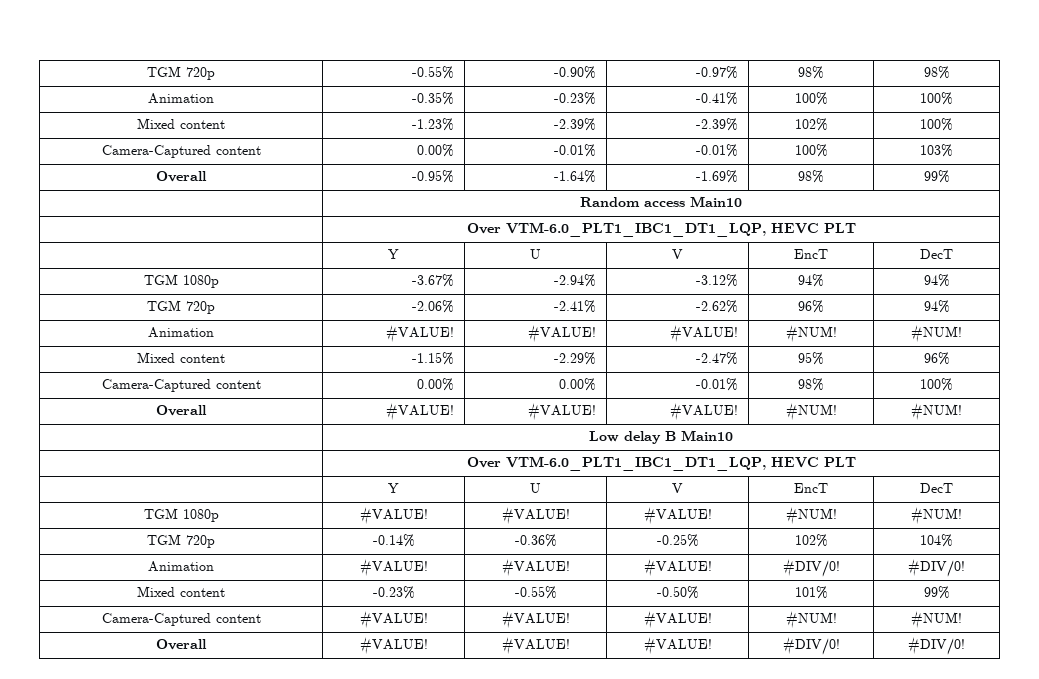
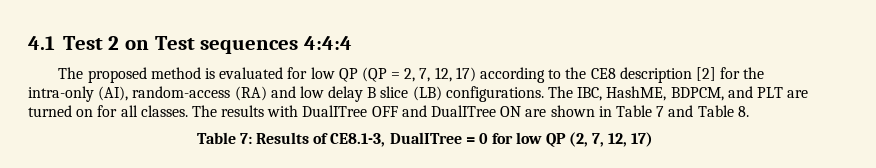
- TGM 720p | -0.55% | -0.90% | -0.97% | 98% | 98%
- Animation | -0.35% | -0.23% | -0.41% | 100% | 100%
- Mixed content | -1.23% | -2.39% | -2.39% | 102% | 100%
- Camera-Captured content | 0.00% | -0.01% | -0.01% | 100% | 103%
- Overall | -0.95% | -1.64% | -1.69% | 98% | 99%
- | Random access Main10
- | Over VTM-6.0_PLT1_IBC1_DT1_LQP, HEVC PLT
- | Y | U | V | EncT | DecT
- TGM 1080p | -3.67% | -2.94% | -3.12% | 94% | 94%
- TGM 720p | -2.06% | -2.41% | -2.62% | 96% | 94%
- Animation | #VALUE! | #VALUE! | #VALUE! | #NUM! | #NUM!
- Mixed content | -1.15% | -2.29% | -2.47% | 95% | 96%
- Camera-Captured content | 0.00% | 0.00% | -0.01% | 98% | 100%
- Overall | #VALUE! | #VALUE! | #VALUE! | #NUM! | #NUM!
- | Low delay B Main10
- | Over VTM-6.0_PLT1_IBC1_DT1_LQP, HEVC PLT
- | Y | U | V | EncT | DecT
- TGM 1080p | #VALUE! | #VALUE! | #VALUE! | #NUM! | #NUM!
- TGM 720p | -0.14% | -0.36% | -0.25% | 102% | 104%
- Animation | #VALUE! | #VALUE! | #VALUE! | #DIV/0! | #DIV/0!
- Mixed content | -0.23% | -0.55% | -0.50% | 101% | 99%
- Camera-Captured content | #VALUE! | #VALUE! | #VALUE! | #NUM! | #NUM!
- Overall | #VALUE! | #VALUE! | #VALUE! | #DIV/0! | #DIV/0!
+ 4.1 Test 2 on Test sequences 4:4:4
+ The proposed method is evaluated for low QP (QP = 2, 7, 12, 17) according to the CE8 description [2] for the intra-only (AI), random-access (RA) and low delay B slice (LB) configurations. The IBC, HashME, BDPCM, and PLT are turned on for all classes. The results with DualITree OFF and DualITree ON are shown in Table 7 and Table 8.
+ Table 7: Results of CE8.1-3, DualITree = 0 for low QP (2, 7, 12, 17)

